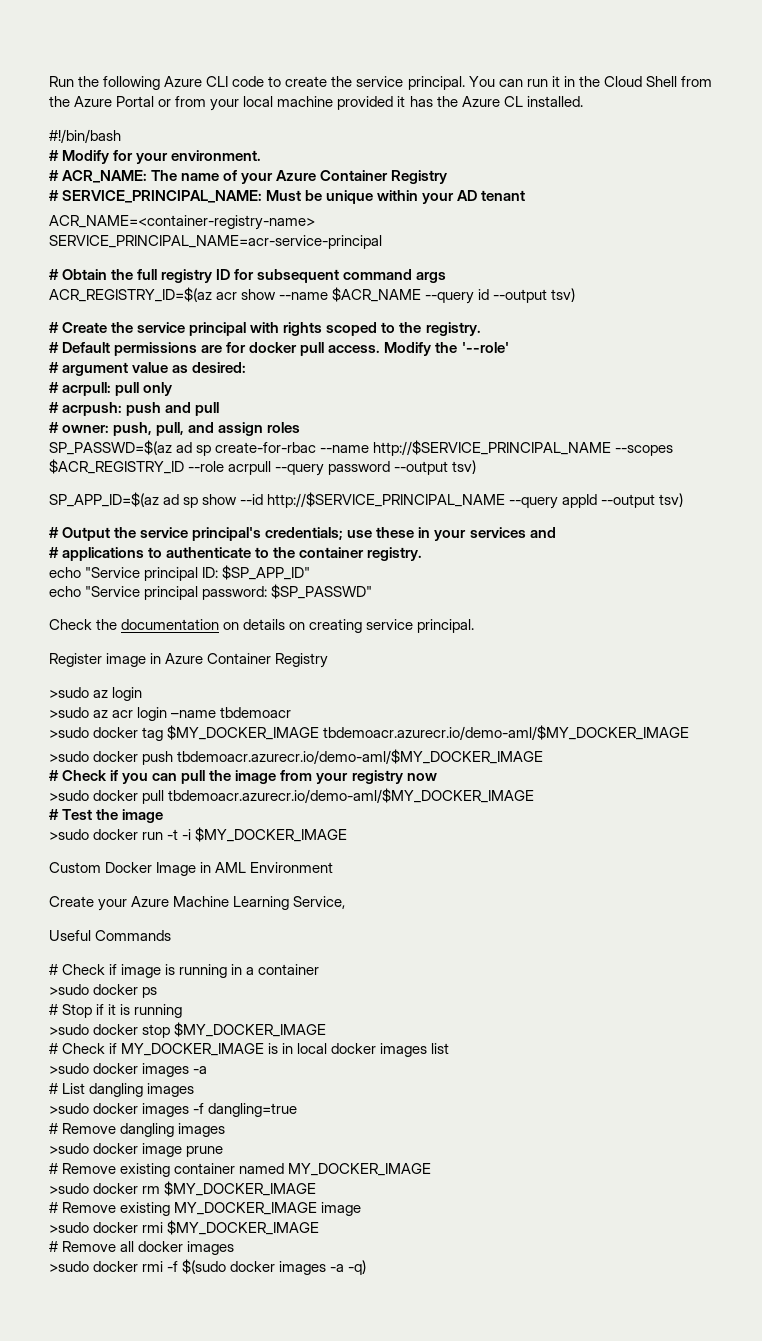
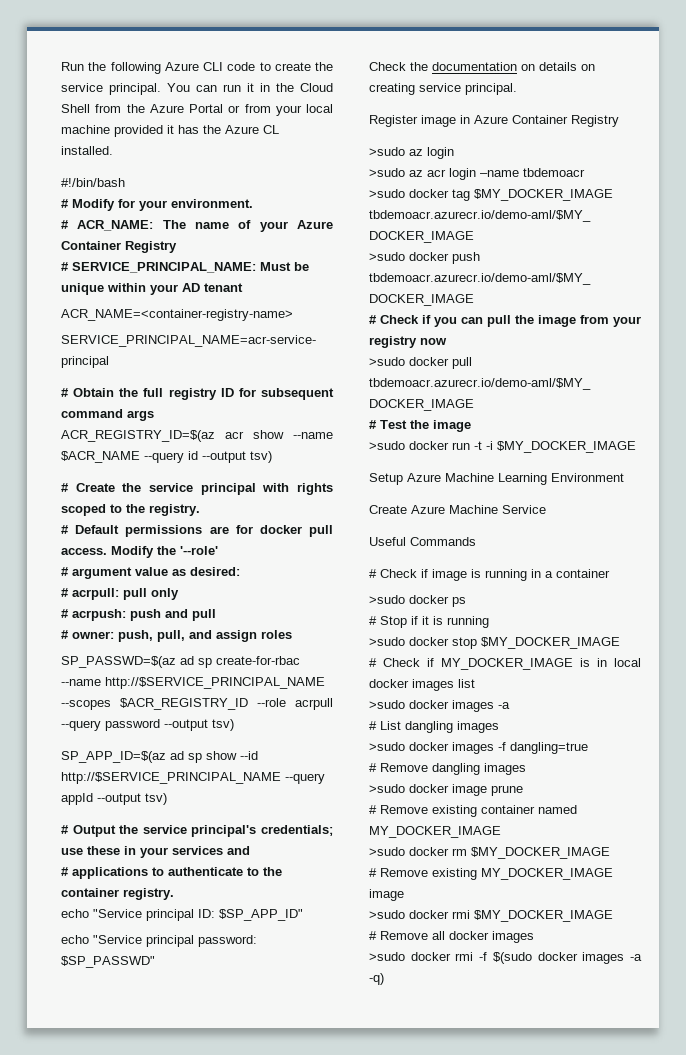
- Custom Docker Image in AML Environment
+ Setup Azure Machine Learning Environment
- Create your Azure Machine Learning Service,
+ Create Azure Machine Service

